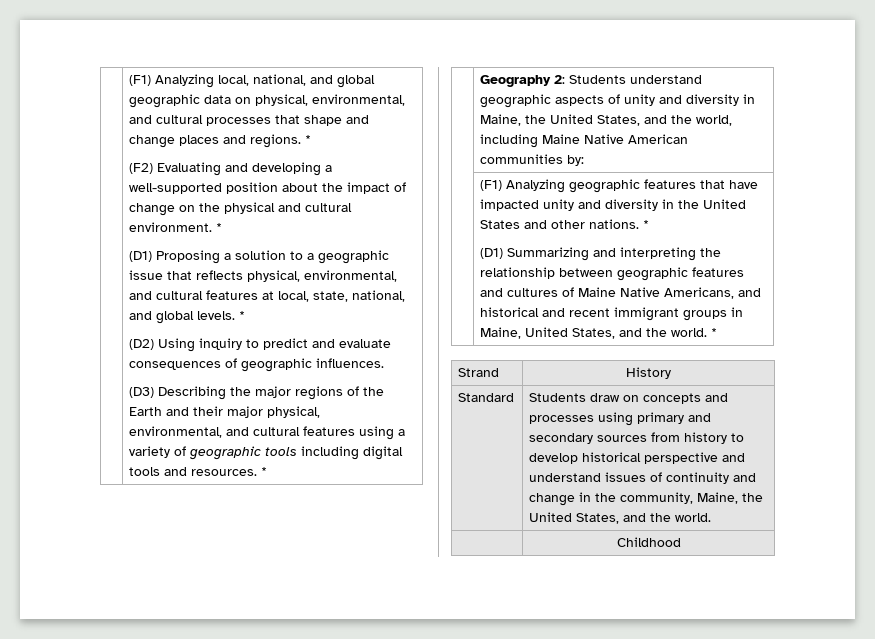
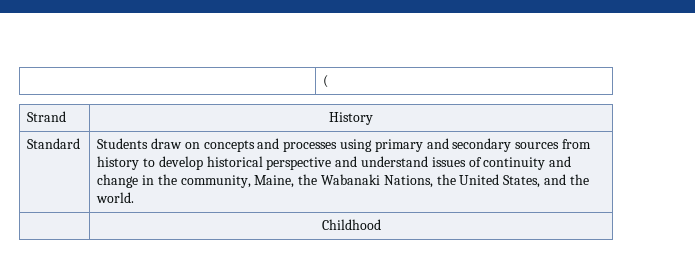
- (F1) Analyzing local, national, and global geographic data on physical, environmental, and cultural processes that shape and change places and regions. *
- (F2) Evaluating and developing a well-supported position about the impact of change on the physical and cultural environment. *
- (D1) Proposing a solution to a geographic issue that reflects physical, environmental, and cultural features at local, state, national, and global levels. *
- (D2) Using inquiry to predict and evaluate consequences of geographic influences.
- (D3) Describing the major regions of the Earth and their major physical, environmental, and cultural features using a variety of geographic tools including digital tools and resources. *
- | Geography 2: Students understand geographic aspects of unity and diversity in Maine, the United States, and the world, including Maine Native American communities by:
- | (F1) Analyzing geographic features that have impacted unity and diversity in the United States and other nations. *
- (D1) Summarizing and interpreting the relationship between geographic features and cultures of Maine Native Americans, and historical and recent immigrant groups in Maine, United States, and the world. *
+ (
- Standard | Students draw on concepts and processes using primary and secondary sources from history to develop historical perspective and understand issues of continuity and change in the community, Maine, the United States, and the world.
+ Standard | Students draw on concepts and processes using primary and secondary sources from history to develop historical perspective and understand issues of continuity and change in the community, Maine, the Wabanaki Nations, the United States, and the world.

